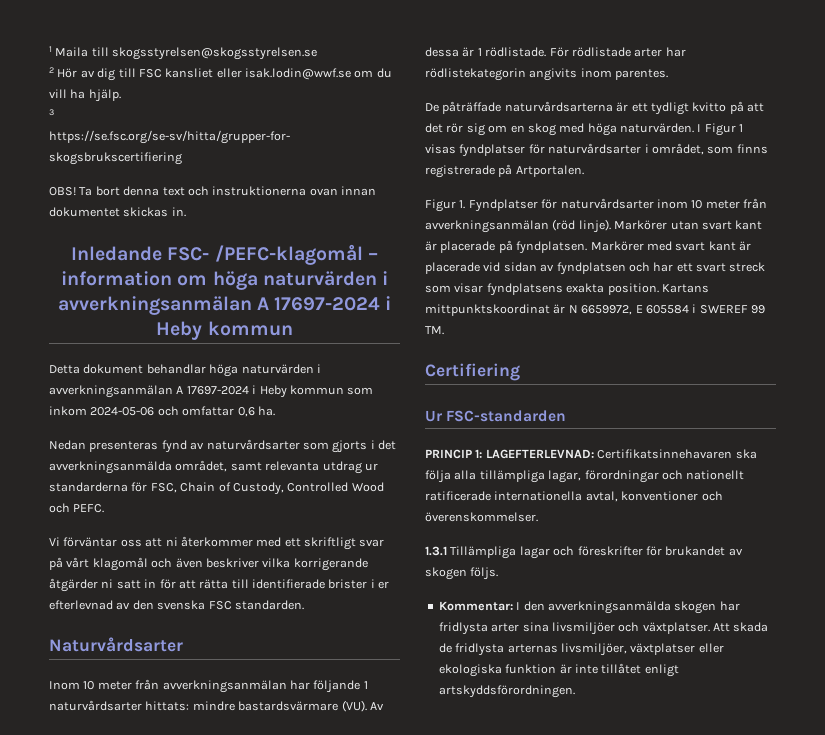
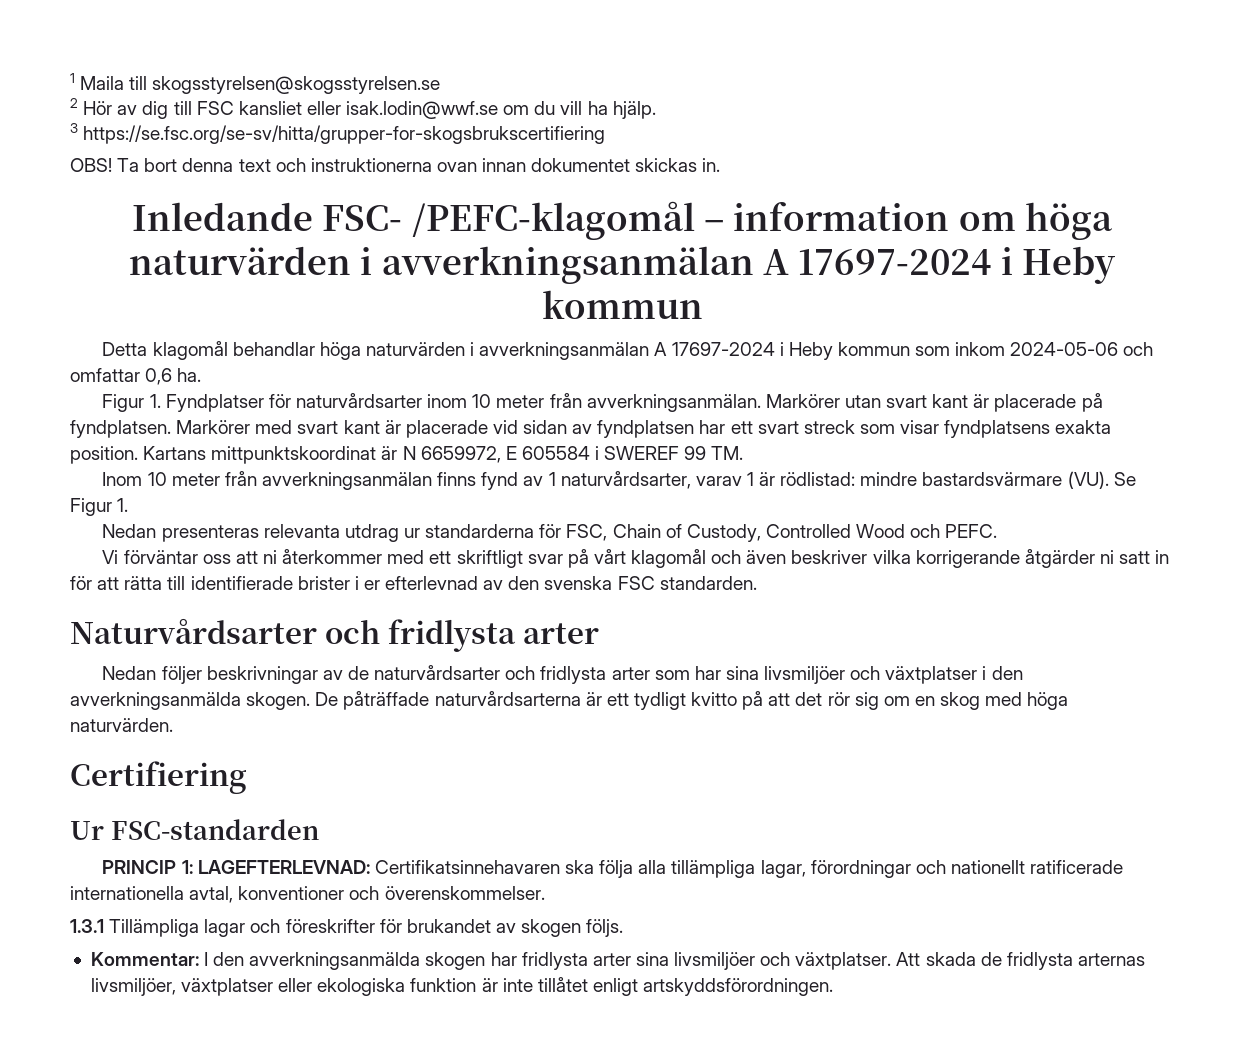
- Detta dokument behandlar höga naturvärden i avverkningsanmälan A 17697-2024 i Heby kommun som inkom 2024-05-06 och omfattar 0,6 ha.
+ Detta klagomål behandlar höga naturvärden i avverkningsanmälan A 17697-2024 i Heby kommun som inkom 2024-05-06 och omfattar 0,6 ha.
- Nedan presenteras fynd av naturvårdsarter som gjorts i det avverkningsanmälda området, samt relevanta utdrag ur standarderna för FSC, Chain of Custody, Controlled Wood och PEFC.
+ Figur 1. Fyndplatser för naturvårdsarter inom 10 meter från avverkningsanmälan. Markörer utan svart kant är placerade på fyndplatsen. Markörer med svart kant är placerade vid sidan av fyndplatsen har ett svart streck som visar fyndplatsens exakta position. Kartans mittpunktskoordinat är N 6659972, E 605584 i SWEREF 99 TM.
+ Inom 10 meter från avverkningsanmälan finns fynd av 1 naturvårdsarter, varav 1 är rödlistad: mindre bastardsvärmare (VU). Se Figur 1.
+ Nedan presenteras relevanta utdrag ur standarderna för FSC, Chain of Custody, Controlled Wood och PEFC.
- Naturvårdsarter
- Inom 10 meter från avverkningsanmälan har följande 1 naturvårdsarter hittats: mindre bastardsvärmare (VU). Av dessa är 1 rödlistade. För rödlistade arter har rödlistekategorin angivits inom parentes.
- De påträffade naturvårdsarterna är ett tydligt kvitto på att det rör sig om en skog med höga naturvärden. I Figur 1 visas fyndplatser för naturvårdsarter i området, som finns registrerade på Artportalen.
- Figur 1. Fyndplatser för naturvårdsarter inom 10 meter från avverkningsanmälan (röd linje). Markörer utan svart kant är placerade på fyndplatsen. Markörer med svart kant är placerade vid sidan av fyndplatsen och har ett svart streck som visar fyndplatsens exakta position. Kartans mittpunktskoordinat är N 6659972, E 605584 i SWEREF 99 TM.
+ Naturvårdsarter och fridlysta arter
+ Nedan följer beskrivningar av de naturvårdsarter och fridlysta arter som har sina livsmiljöer och växtplatser i den avverkningsanmälda skogen. De påträffade naturvårdsarterna är ett tydligt kvitto på att det rör sig om en skog med höga naturvärden.

